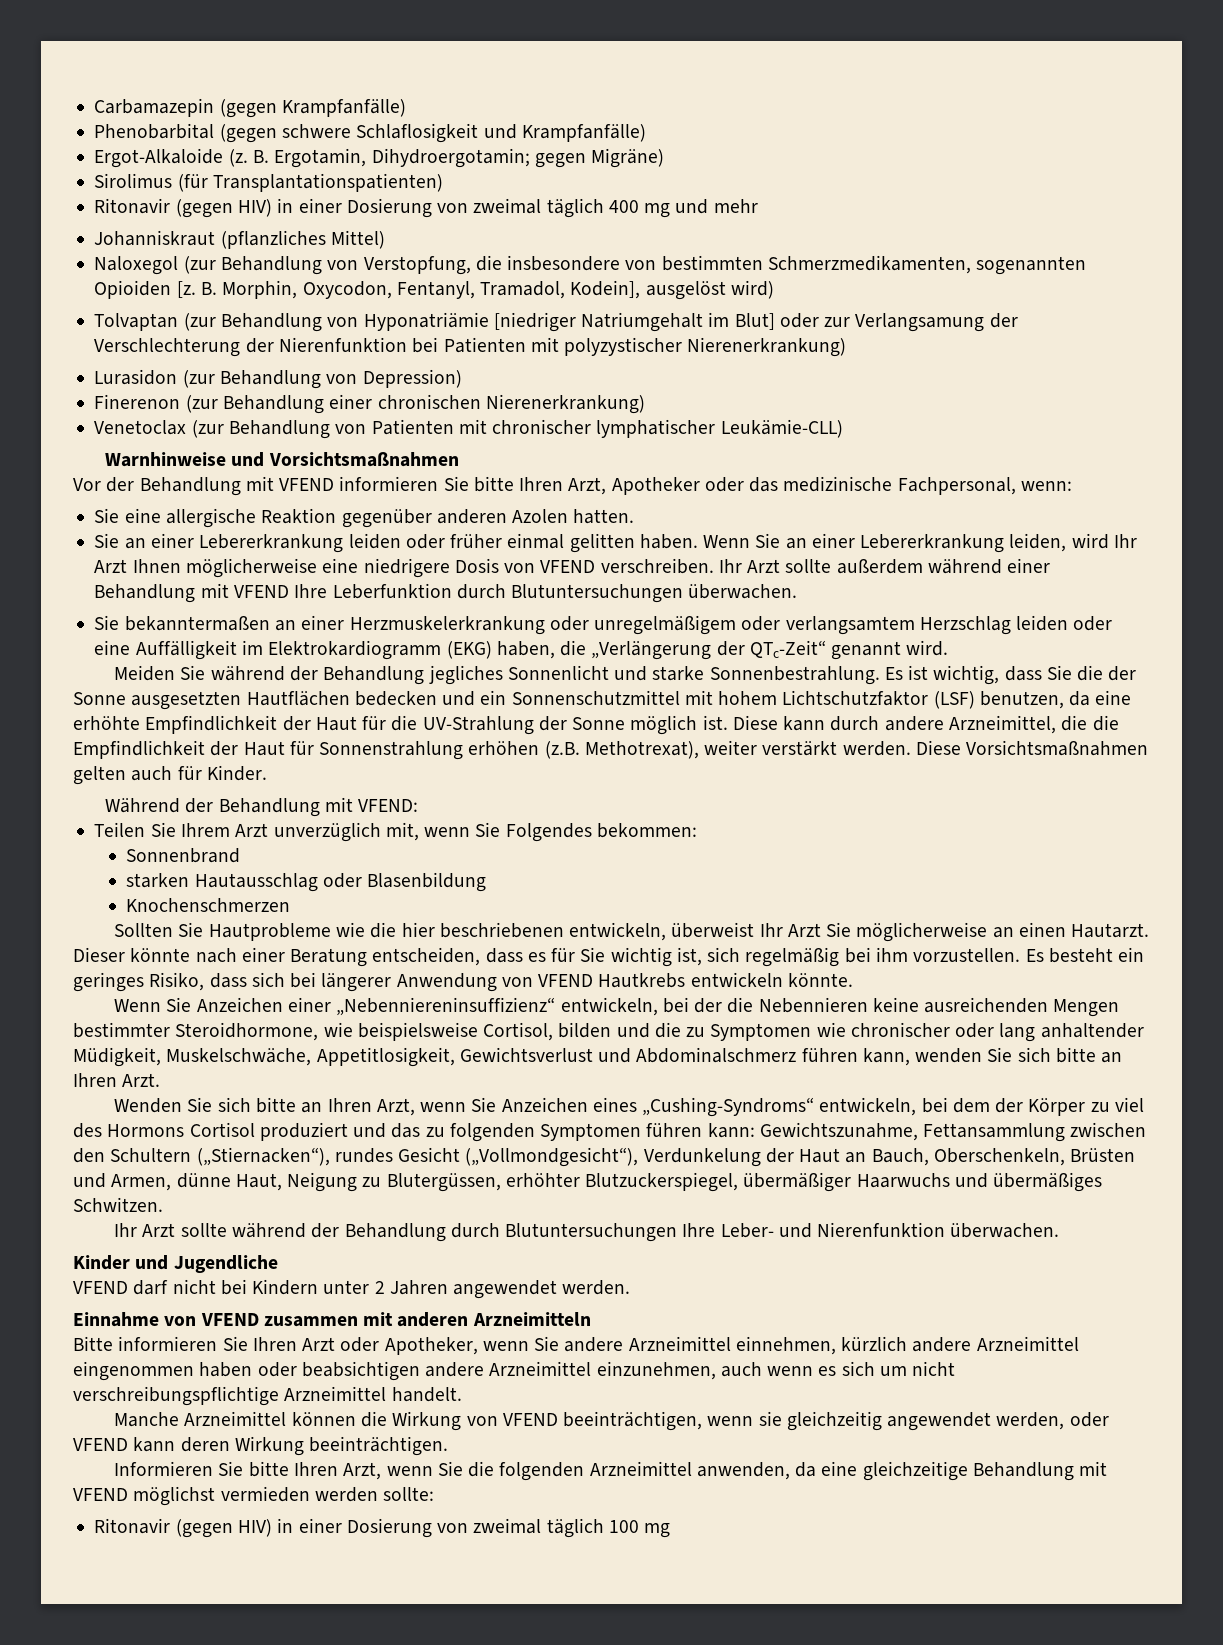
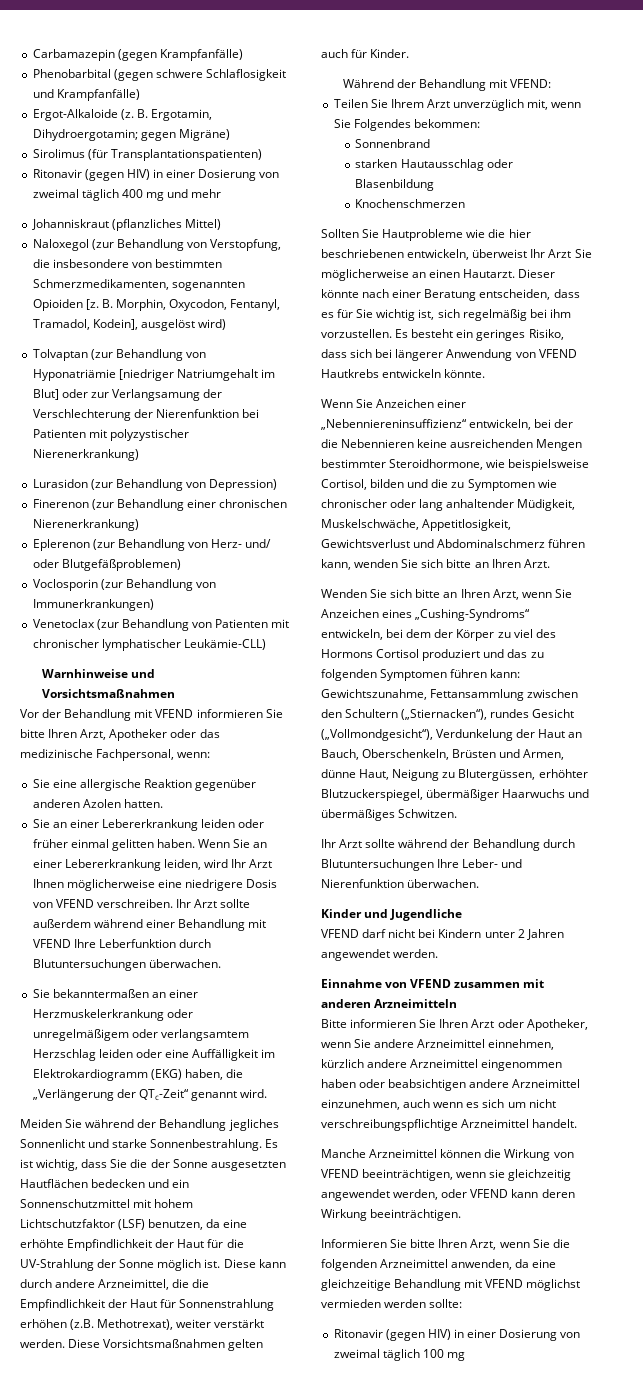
+ Eplerenon (zur Behandlung von Herz- und/ oder Blutgefäßproblemen)
+ Voclosporin (zur Behandlung von Immunerkrankungen)

